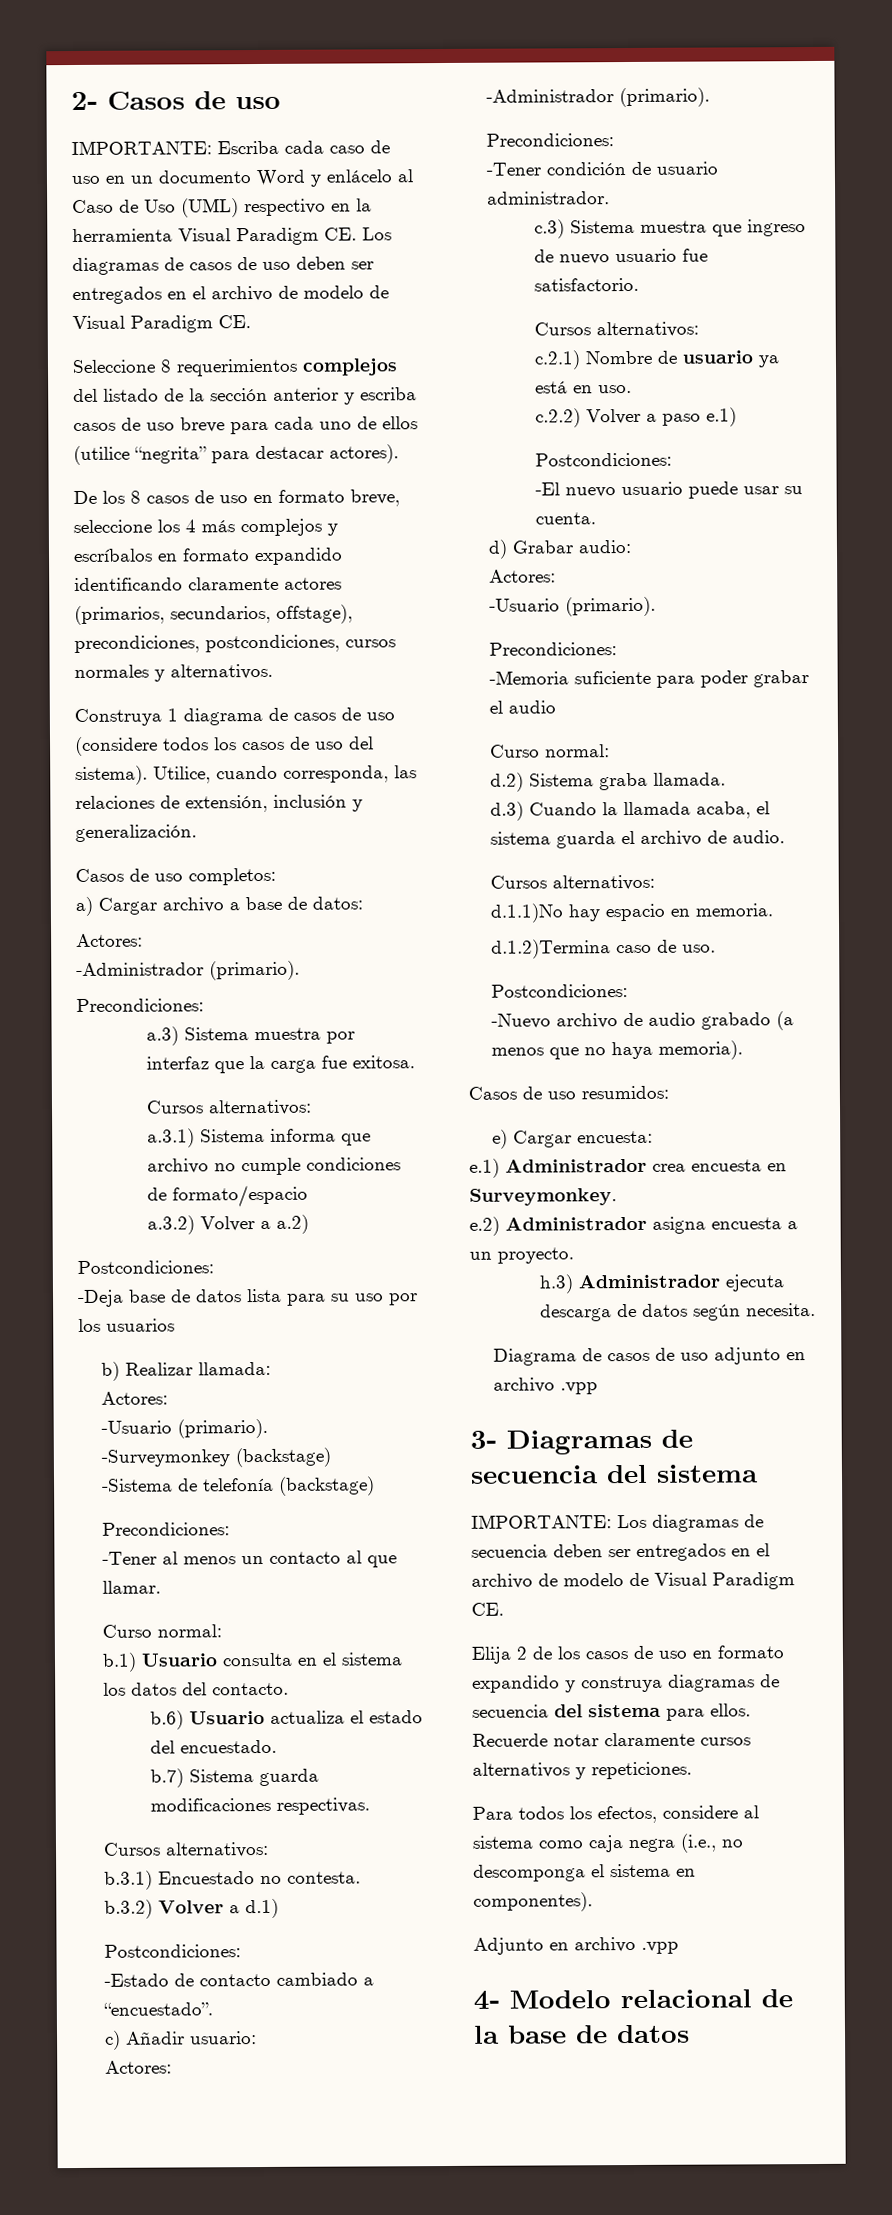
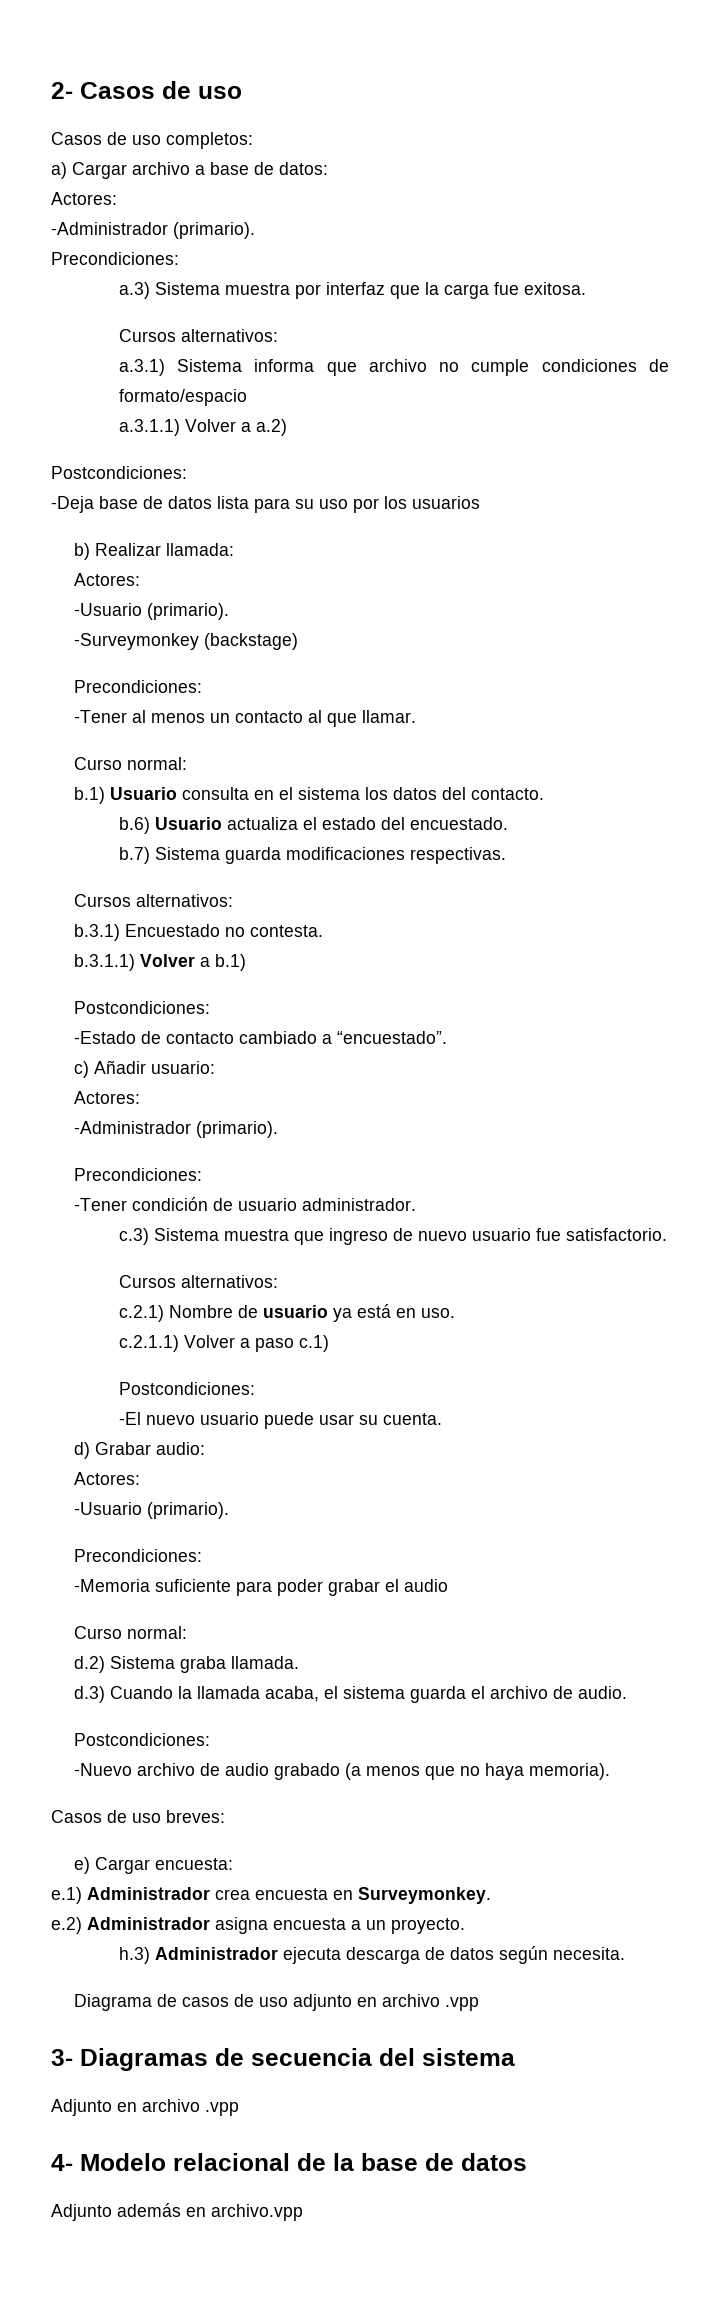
- IMPORTANTE: Escriba cada caso de uso en un documento Word y enlácelo al Caso de Uso (UML) respectivo en la herramienta Visual Paradigm CE. Los diagramas de casos de uso deben ser entregados en el archivo de modelo de Visual Paradigm CE.
- Seleccione 8 requerimientos complejos del listado de la sección anterior y escriba casos de uso breve para cada uno de ellos (utilice “negrita” para destacar actores).
- De los 8 casos de uso en formato breve, seleccione los 4 más complejos y escríbalos en formato expandido identificando claramente actores (primarios, secundarios, offstage), precondiciones, postcondiciones, cursos normales y alternativos.
- Construya 1 diagrama de casos de uso (considere todos los casos de uso del sistema). Utilice, cuando corresponda, las relaciones de extensión, inclusión y generalización.
- a.3.2) Volver a a.2)
+ a.3.1.1) Volver a a.2)
- -Sistema de telefonía (backstage)
- b.3.2) Volver a d.1)
+ b.3.1.1) Volver a b.1)
- c.2.2) Volver a paso e.1)
+ c.2.1.1) Volver a paso c.1)
  d.3) Cuando la llamada acaba, el sistema guarda el archivo de audio.
- Cursos alternativos:
- d.1.1)No hay espacio en memoria.
- d.1.2)Termina caso de uso.
- Casos de uso resumidos:
+ Casos de uso breves:
- IMPORTANTE: Los diagramas de secuencia deben ser entregados en el archivo de modelo de Visual Paradigm CE.
- Elija 2 de los casos de uso en formato expandido y construya diagramas de secuencia del sistema para ellos. Recuerde notar claramente cursos alternativos y repeticiones.
- Para todos los efectos, considere al sistema como caja negra (i.e., no descomponga el sistema en componentes).
+ Adjunto además en archivo.vpp

